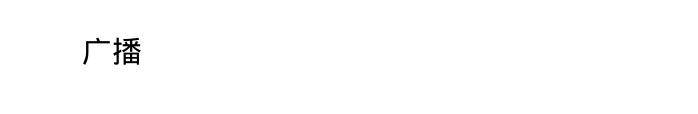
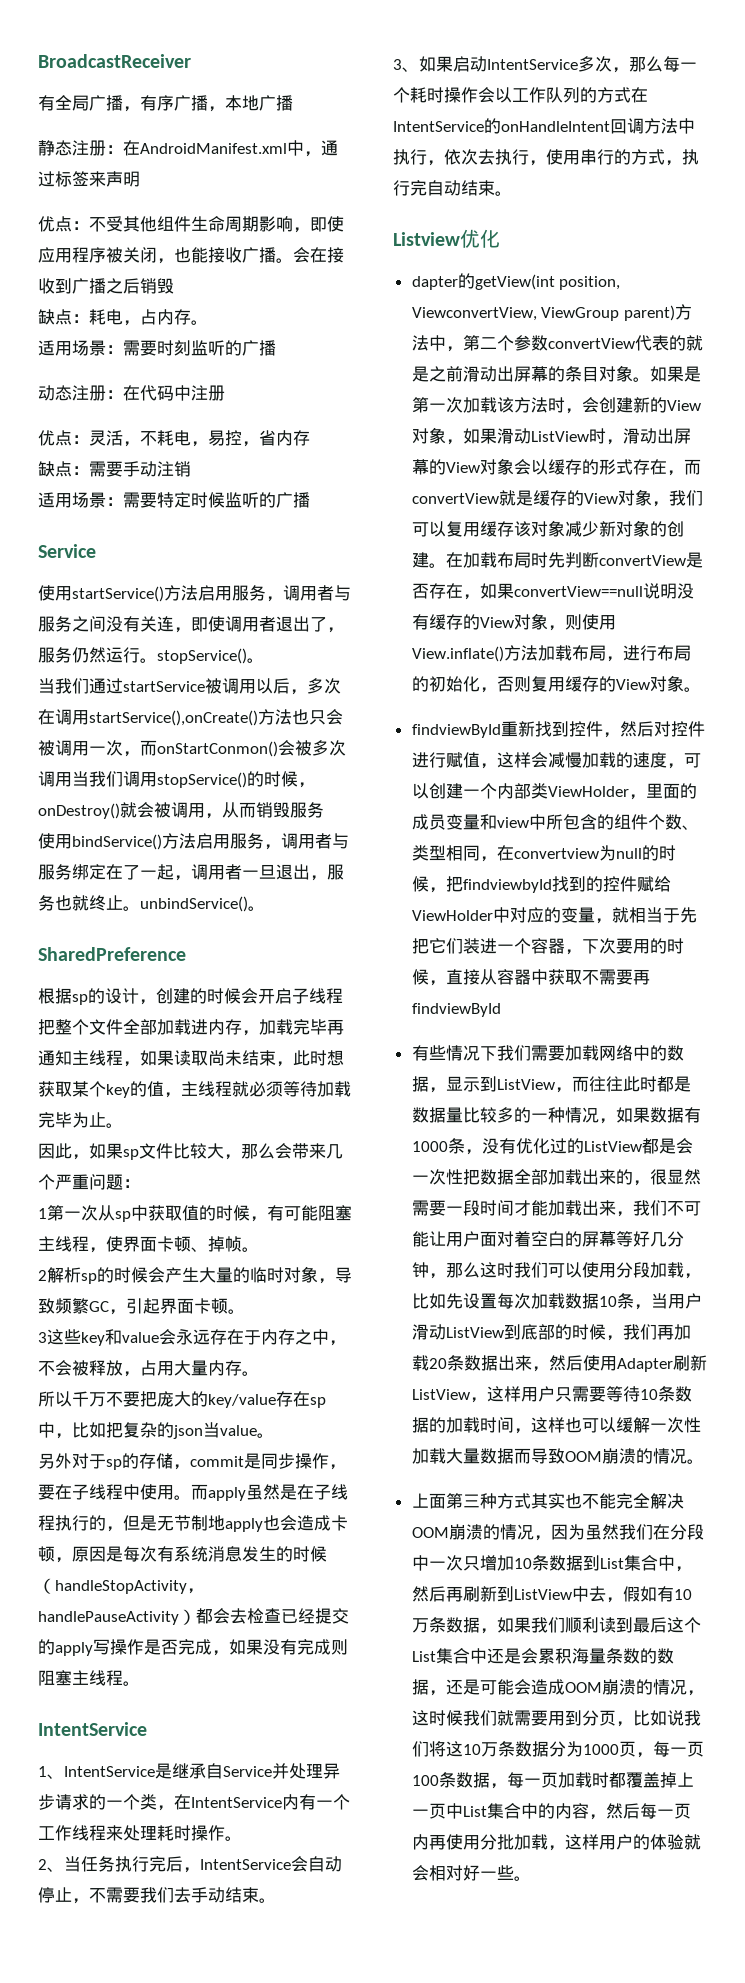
- 广播
+ BroadcastReceiver
+ 有全局广播，有序广播，本地广播
+ 静态注册：在AndroidManifest.xml中，通过标签来声明
+ 优点：不受其他组件生命周期影响，即使应用程序被关闭，也能接收广播。会在接收到广播之后销毁
+ 缺点：耗电，占内存。
+ 适用场景：需要时刻监听的广播
+ 动态注册：在代码中注册
+ 优点：灵活，不耗电，易控，省内存
+ 缺点：需要手动注销
+ 适用场景：需要特定时候监听的广播
+ Service
+ 使用startService()方法启用服务，调用者与服务之间没有关连，即使调用者退出了，服务仍然运行。stopService()。
+ 当我们通过startService被调用以后，多次在调用startService(),onCreate()方法也只会被调用一次，而onStartConmon()会被多次调用当我们调用stopService()的时候，onDestroy()就会被调用，从而销毁服务
+ 使用bindService()方法启用服务，调用者与服务绑定在了一起，调用者一旦退出，服务也就终止。unbindService()。
+ SharedPreference
+ 根据sp的设计，创建的时候会开启子线程把整个文件全部加载进内存，加载完毕再通知主线程，如果读取尚未结束，此时想获取某个key的值，主线程就必须等待加载完毕为止。
+ 因此，如果sp文件比较大，那么会带来几个严重问题：
+ 1第一次从sp中获取值的时候，有可能阻塞主线程，使界面卡顿、掉帧。
+ 2解析sp的时候会产生大量的临时对象，导致频繁GC，引起界面卡顿。
+ 3这些key和value会永远存在于内存之中，不会被释放，占用大量内存。
+ 所以千万不要把庞大的key/value存在sp中，比如把复杂的json当value。
+ 另外对于sp的存储，commit是同步操作，要在子线程中使用。而apply虽然是在子线程执行的，但是无节制地apply也会造成卡顿，原因是每次有系统消息发生的时候（handleStopActivity，handlePauseActivity）都会去检查已经提交的apply写操作是否完成，如果没有完成则阻塞主线程。
+ IntentService
+ 1、IntentService是继承自Service并处理异步请求的一个类，在IntentService内有一个工作线程来处理耗时操作。
+ 2、当任务执行完后，IntentService会自动停止，不需要我们去手动结束。
+ 3、如果启动IntentService多次，那么每一个耗时操作会以工作队列的方式在IntentService的onHandleIntent回调方法中执行，依次去执行，使用串行的方式，执行完自动结束。
+ Listview优化
+ dapter的getView(int position, ViewconvertView, ViewGroup parent)方法中，第二个参数convertView代表的就是之前滑动出屏幕的条目对象。如果是第一次加载该方法时，会创建新的View对象，如果滑动ListView时，滑动出屏幕的View对象会以缓存的形式存在，而convertView就是缓存的View对象，我们可以复用缓存该对象减少新对象的创建。在加载布局时先判断convertView是否存在，如果convertView==null说明没有缓存的View对象，则使用View.inflate()方法加载布局，进行布局的初始化，否则复用缓存的View对象。
+ findviewById重新找到控件，然后对控件进行赋值，这样会减慢加载的速度，可以创建一个内部类ViewHolder，里面的成员变量和view中所包含的组件个数、类型相同，在convertview为null的时候，把findviewbyId找到的控件赋给ViewHolder中对应的变量，就相当于先把它们装进一个容器，下次要用的时候，直接从容器中获取不需要再findviewById
+ 有些情况下我们需要加载网络中的数据，显示到ListView，而往往此时都是数据量比较多的一种情况，如果数据有1000条，没有优化过的ListView都是会一次性把数据全部加载出来的，很显然需要一段时间才能加载出来，我们不可能让用户面对着空白的屏幕等好几分钟，那么这时我们可以使用分段加载，比如先设置每次加载数据10条，当用户滑动ListView到底部的时候，我们再加载20条数据出来，然后使用Adapter刷新ListView，这样用户只需要等待10条数据的加载时间，这样也可以缓解一次性加载大量数据而导致OOM崩溃的情况。
+ 上面第三种方式其实也不能完全解决OOM崩溃的情况，因为虽然我们在分段中一次只增加10条数据到List集合中，然后再刷新到ListView中去，假如有10万条数据，如果我们顺利读到最后这个List集合中还是会累积海量条数的数据，还是可能会造成OOM崩溃的情况，这时候我们就需要用到分页，比如说我们将这10万条数据分为1000页，每一页100条数据，每一页加载时都覆盖掉上一页中List集合中的内容，然后每一页内再使用分批加载，这样用户的体验就会相对好一些。

